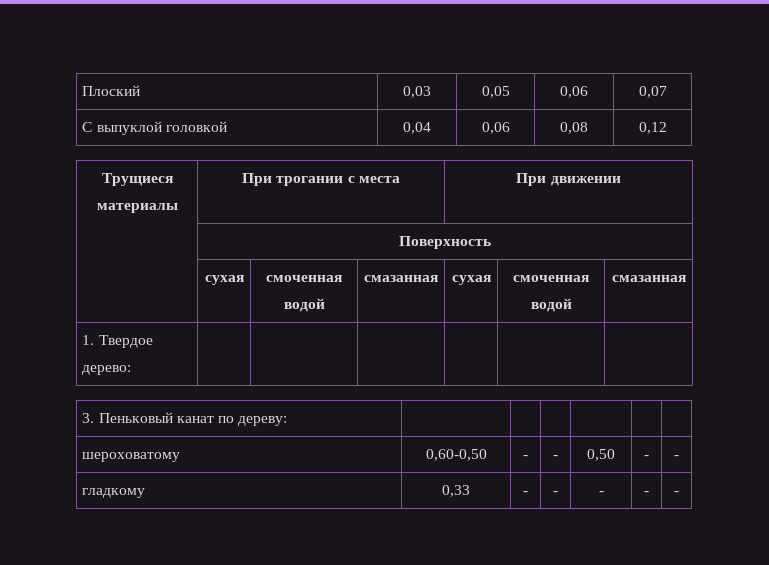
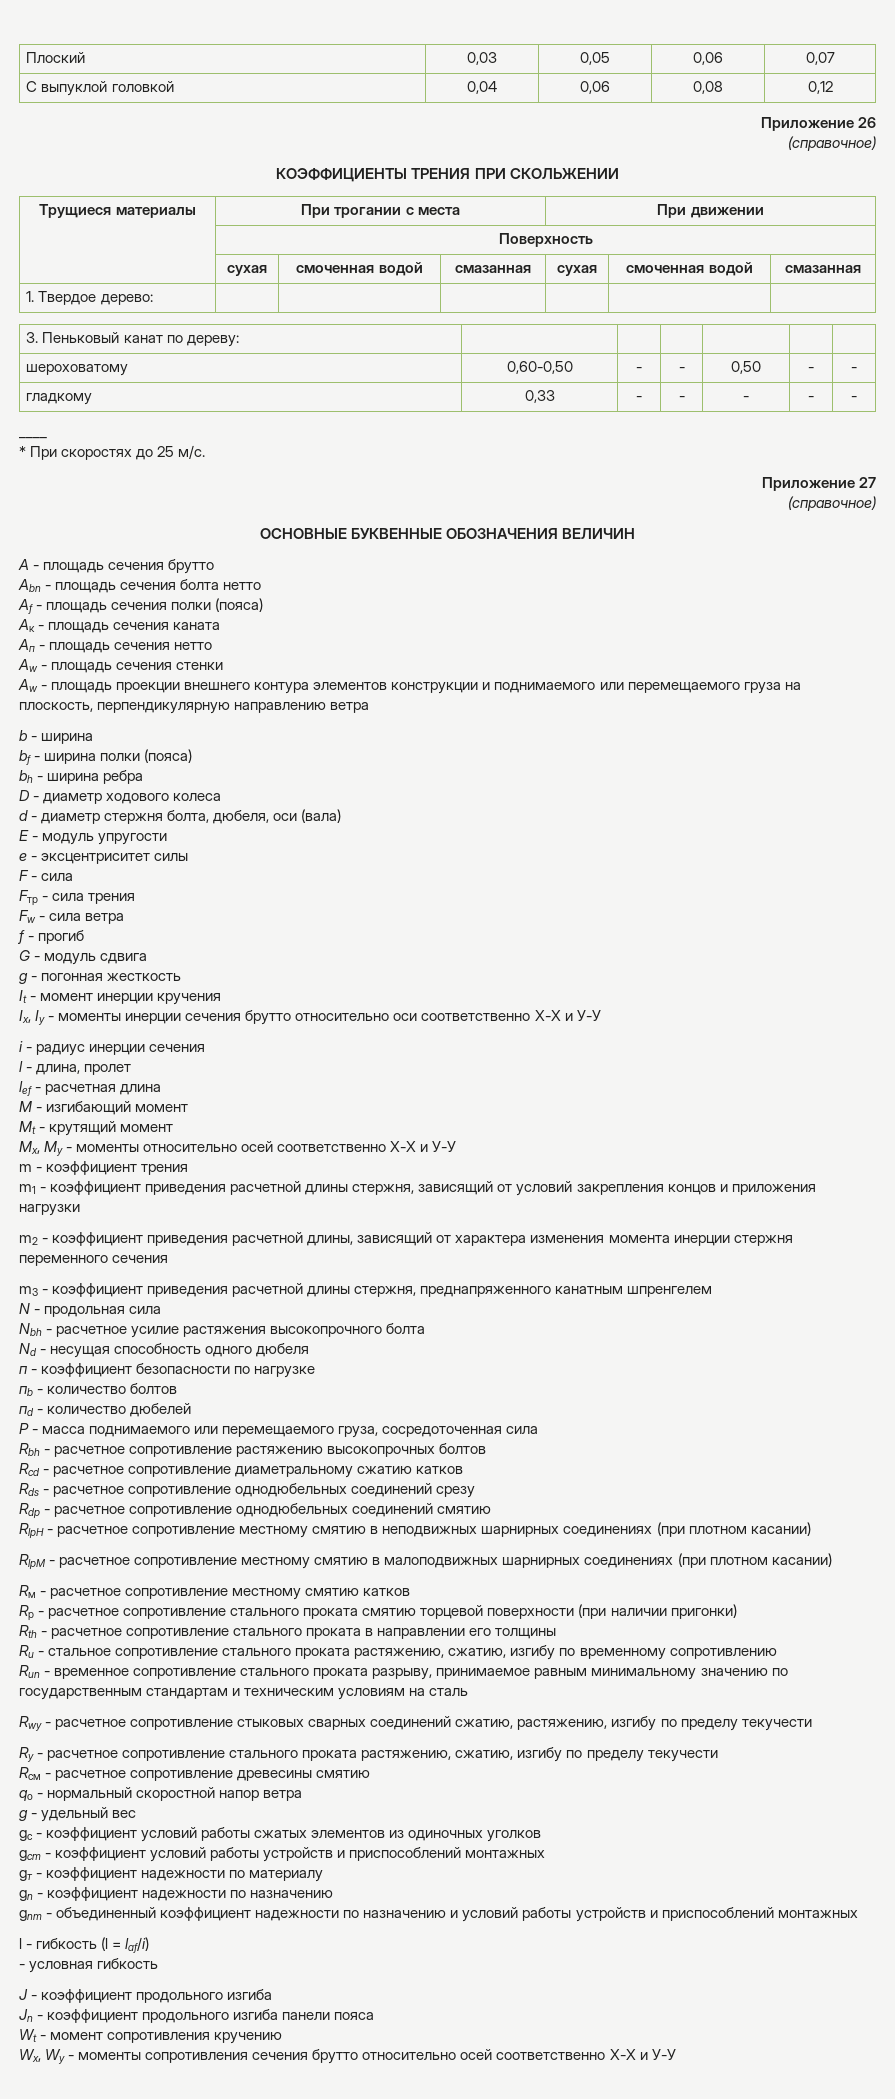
+ Приложение 26
+ (справочное)
+ КОЭФФИЦИЕНТЫ ТРЕНИЯ ПРИ СКОЛЬЖЕНИИ
+ ____
+ * При скоростях до 25 м/с.
+ Приложение 27
+ (справочное)
+ ОСНОВНЫЕ БУКВЕННЫЕ ОБОЗНАЧЕНИЯ ВЕЛИЧИН
+ А - площадь сечения брутто
+ Аbn - площадь сечения болта нетто
+ Af - площадь сечения полки (пояса)
+ Ак - площадь сечения каната
+ Ап - площадь сечения нетто
+ Aw - площадь сечения стенки
+ Aw - площадь проекции внешнего контура элементов конструкции и поднимаемого или перемещаемого груза на плоскость, перпендикулярную направлению ветра
+ b - ширина
+ bf - ширина полки (пояса)
+ bh - ширина ребра
+ D - диаметр ходового колеса
+ d - диаметр стержня болта, дюбеля, оси (вала)
+ Е - модуль упругости
+ е - эксцентриситет силы
+ F - сила
+ Fтр - сила трения
+ Fw - сила ветра
+ f - прогиб
+ G - модуль сдвига
+ g - погонная жесткость
+ It - момент инерции кручения
+ Ix, Iy - моменты инерции сечения брутто относительно оси соответственно X-X и У-У
+ i - радиус инерции сечения
+ l - длина, пролет
+ lef - расчетная длина
+ М - изгибающий момент
+ Mt - крутящий момент
+ Мх, Мy - моменты относительно осей соответственно Х-Х и У-У
+ m - коэффициент трения
+ m1 - коэффициент приведения расчетной длины стержня, зависящий от условий закрепления концов и приложения нагрузки
+ m2 - коэффициент приведения расчетной длины, зависящий от характера изменения момента инерции стержня переменного сечения
+ m3 - коэффициент приведения расчетной длины стержня, преднапряженного канатным шпренгелем
+ N - продольная сила
+ Nbh - расчетное усилие растяжения высокопрочного болта
+ Nd - несущая способность одного дюбеля
+ п - коэффициент безопасности по нагрузке
+ пb - количество болтов
+ пd - количество дюбелей
+ Р - масса поднимаемого или перемещаемого груза, сосредоточенная сила
+ Rbh - расчетное сопротивление растяжению высокопрочных болтов
+ Rcd - расчетное сопротивление диаметральному сжатию катков
+ Rds - расчетное сопротивление однодюбельных соединений срезу
+ Rdp - расчетное сопротивление однодюбельных соединений смятию
+ RlpH - расчетное сопротивление местному смятию в неподвижных шарнирных соединениях (при плотном касании)
+ RlpM - расчетное сопротивление местному смятию в малоподвижных шарнирных соединениях (при плотном касании)
+ Rм - расчетное сопротивление местному смятию катков
+ Rp - расчетное сопротивление стального проката смятию торцевой поверхности (при наличии пригонки)
+ Rth - расчетное сопротивление стального проката в направлении его толщины
+ Ru - стальное сопротивление стального проката растяжению, сжатию, изгибу по временному сопротивлению
+ Run - временное сопротивление стального проката разрыву, принимаемое равным минимальному значению по государственным стандартам и техническим условиям на сталь
+ Rwу - расчетное сопротивление стыковых сварных соединений сжатию, растяжению, изгибу по пределу текучести
+ Ry - расчетное сопротивление стального проката растяжению, сжатию, изгибу по пределу текучести
+ Rсм - расчетное сопротивление древесины смятию
+ qo - нормальный скоростной напор ветра
+ g - удельный вес
+ gс - коэффициент условий работы сжатых элементов из одиночных уголков
+ gсm - коэффициент условий работы устройств и приспособлений монтажных
+ gт - коэффициент надежности по материалу
+ gn - коэффициент надежности по назначению
+ gnm - объединенный коэффициент надежности по назначению и условий работы устройств и приспособлений монтажных
+ l - гибкость (l = laf/i)
+ - условная гибкость
+ J - коэффициент продольного изгиба
+ Jn - коэффициент продольного изгиба панели пояса
+ Wt - момент сопротивления кручению
+ Wx, Wy - моменты сопротивления сечения брутто относительно осей соответственно X-Х и У-У

